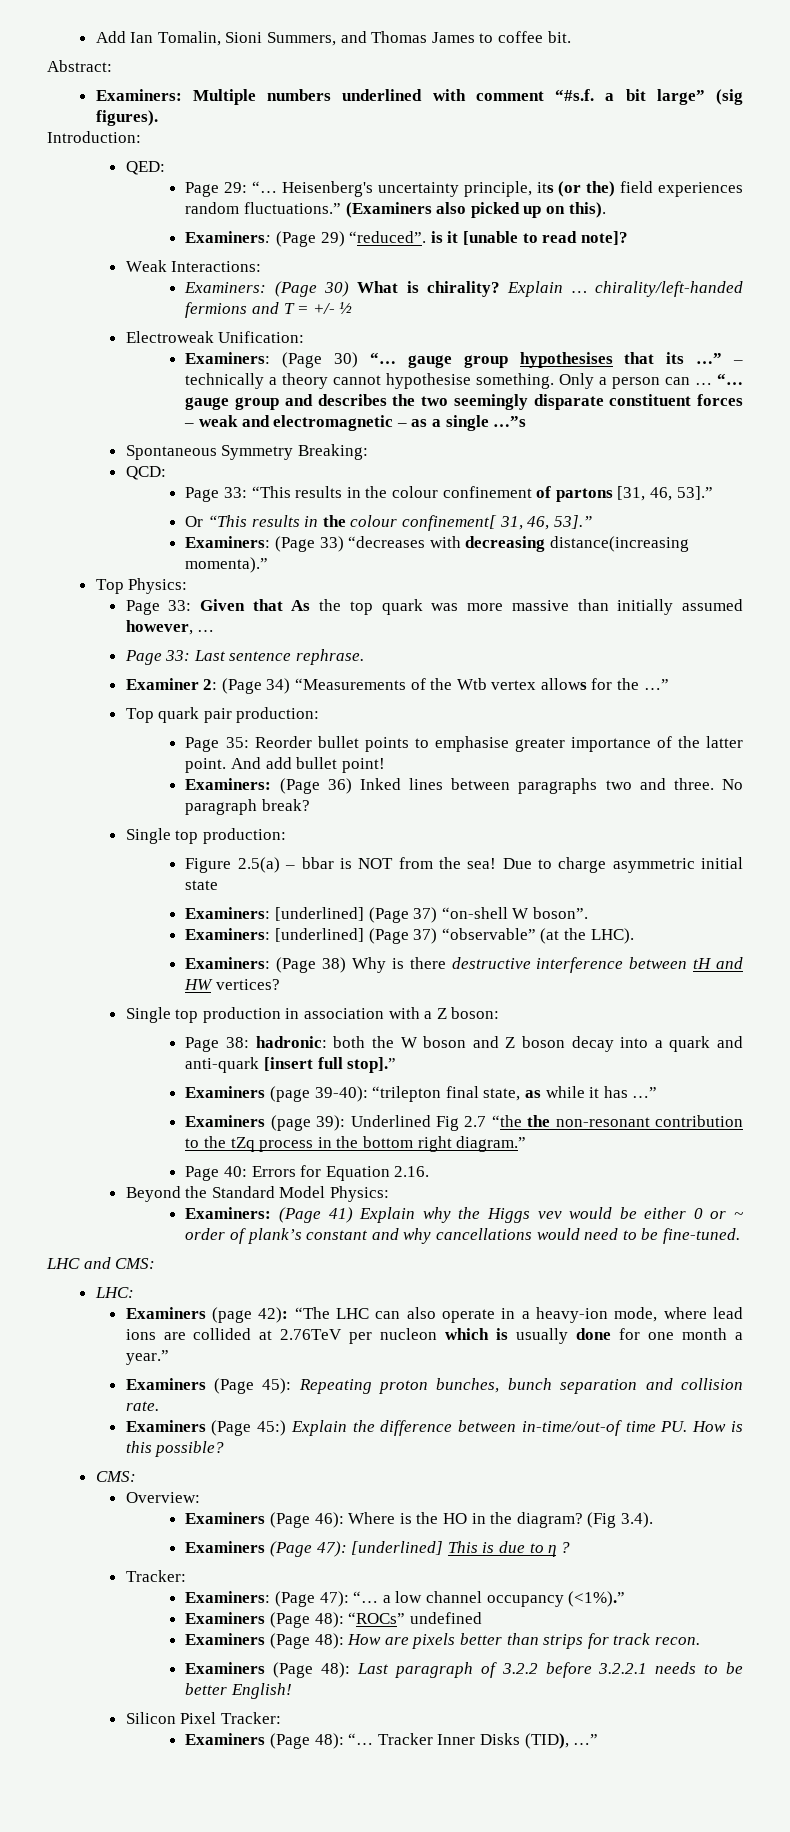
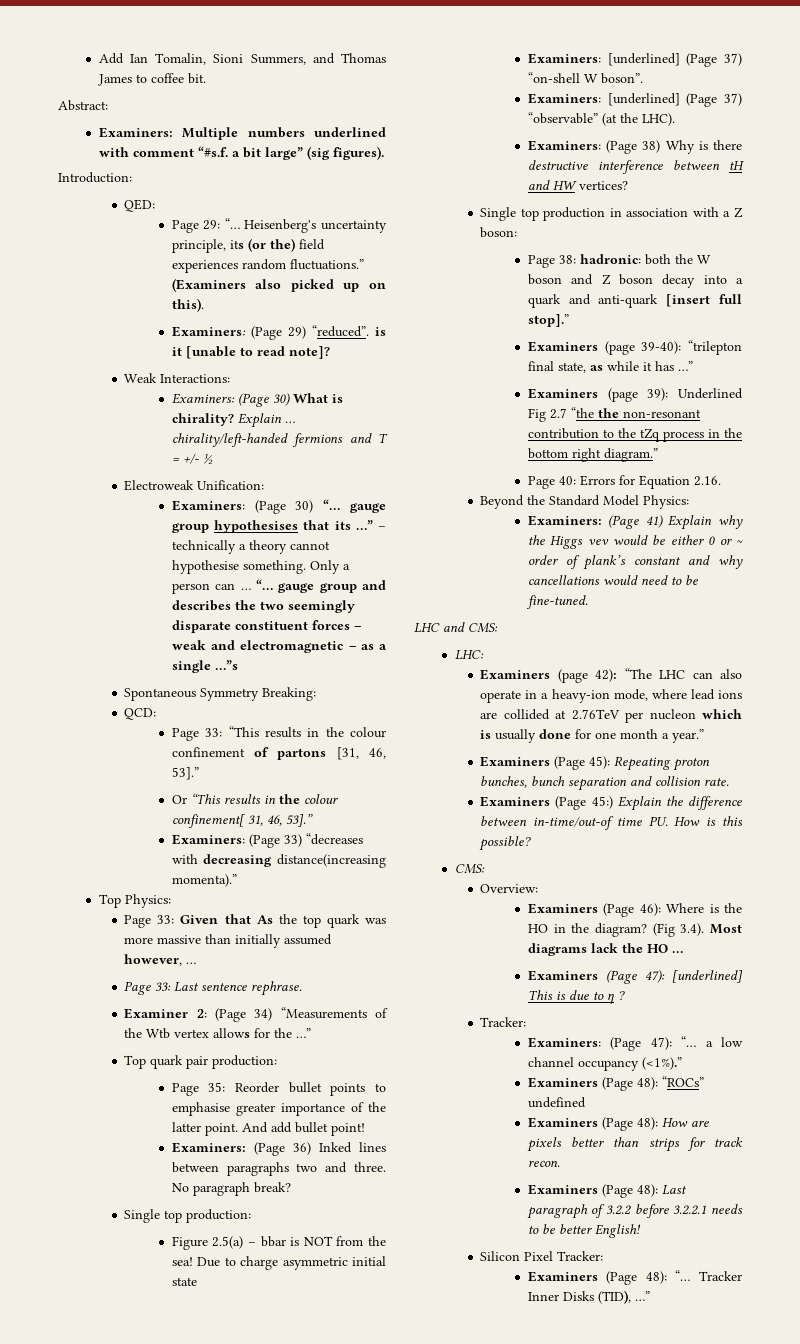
- (Fig 3.4).
+ (Fig 3.4). Most diagrams lack the HO …

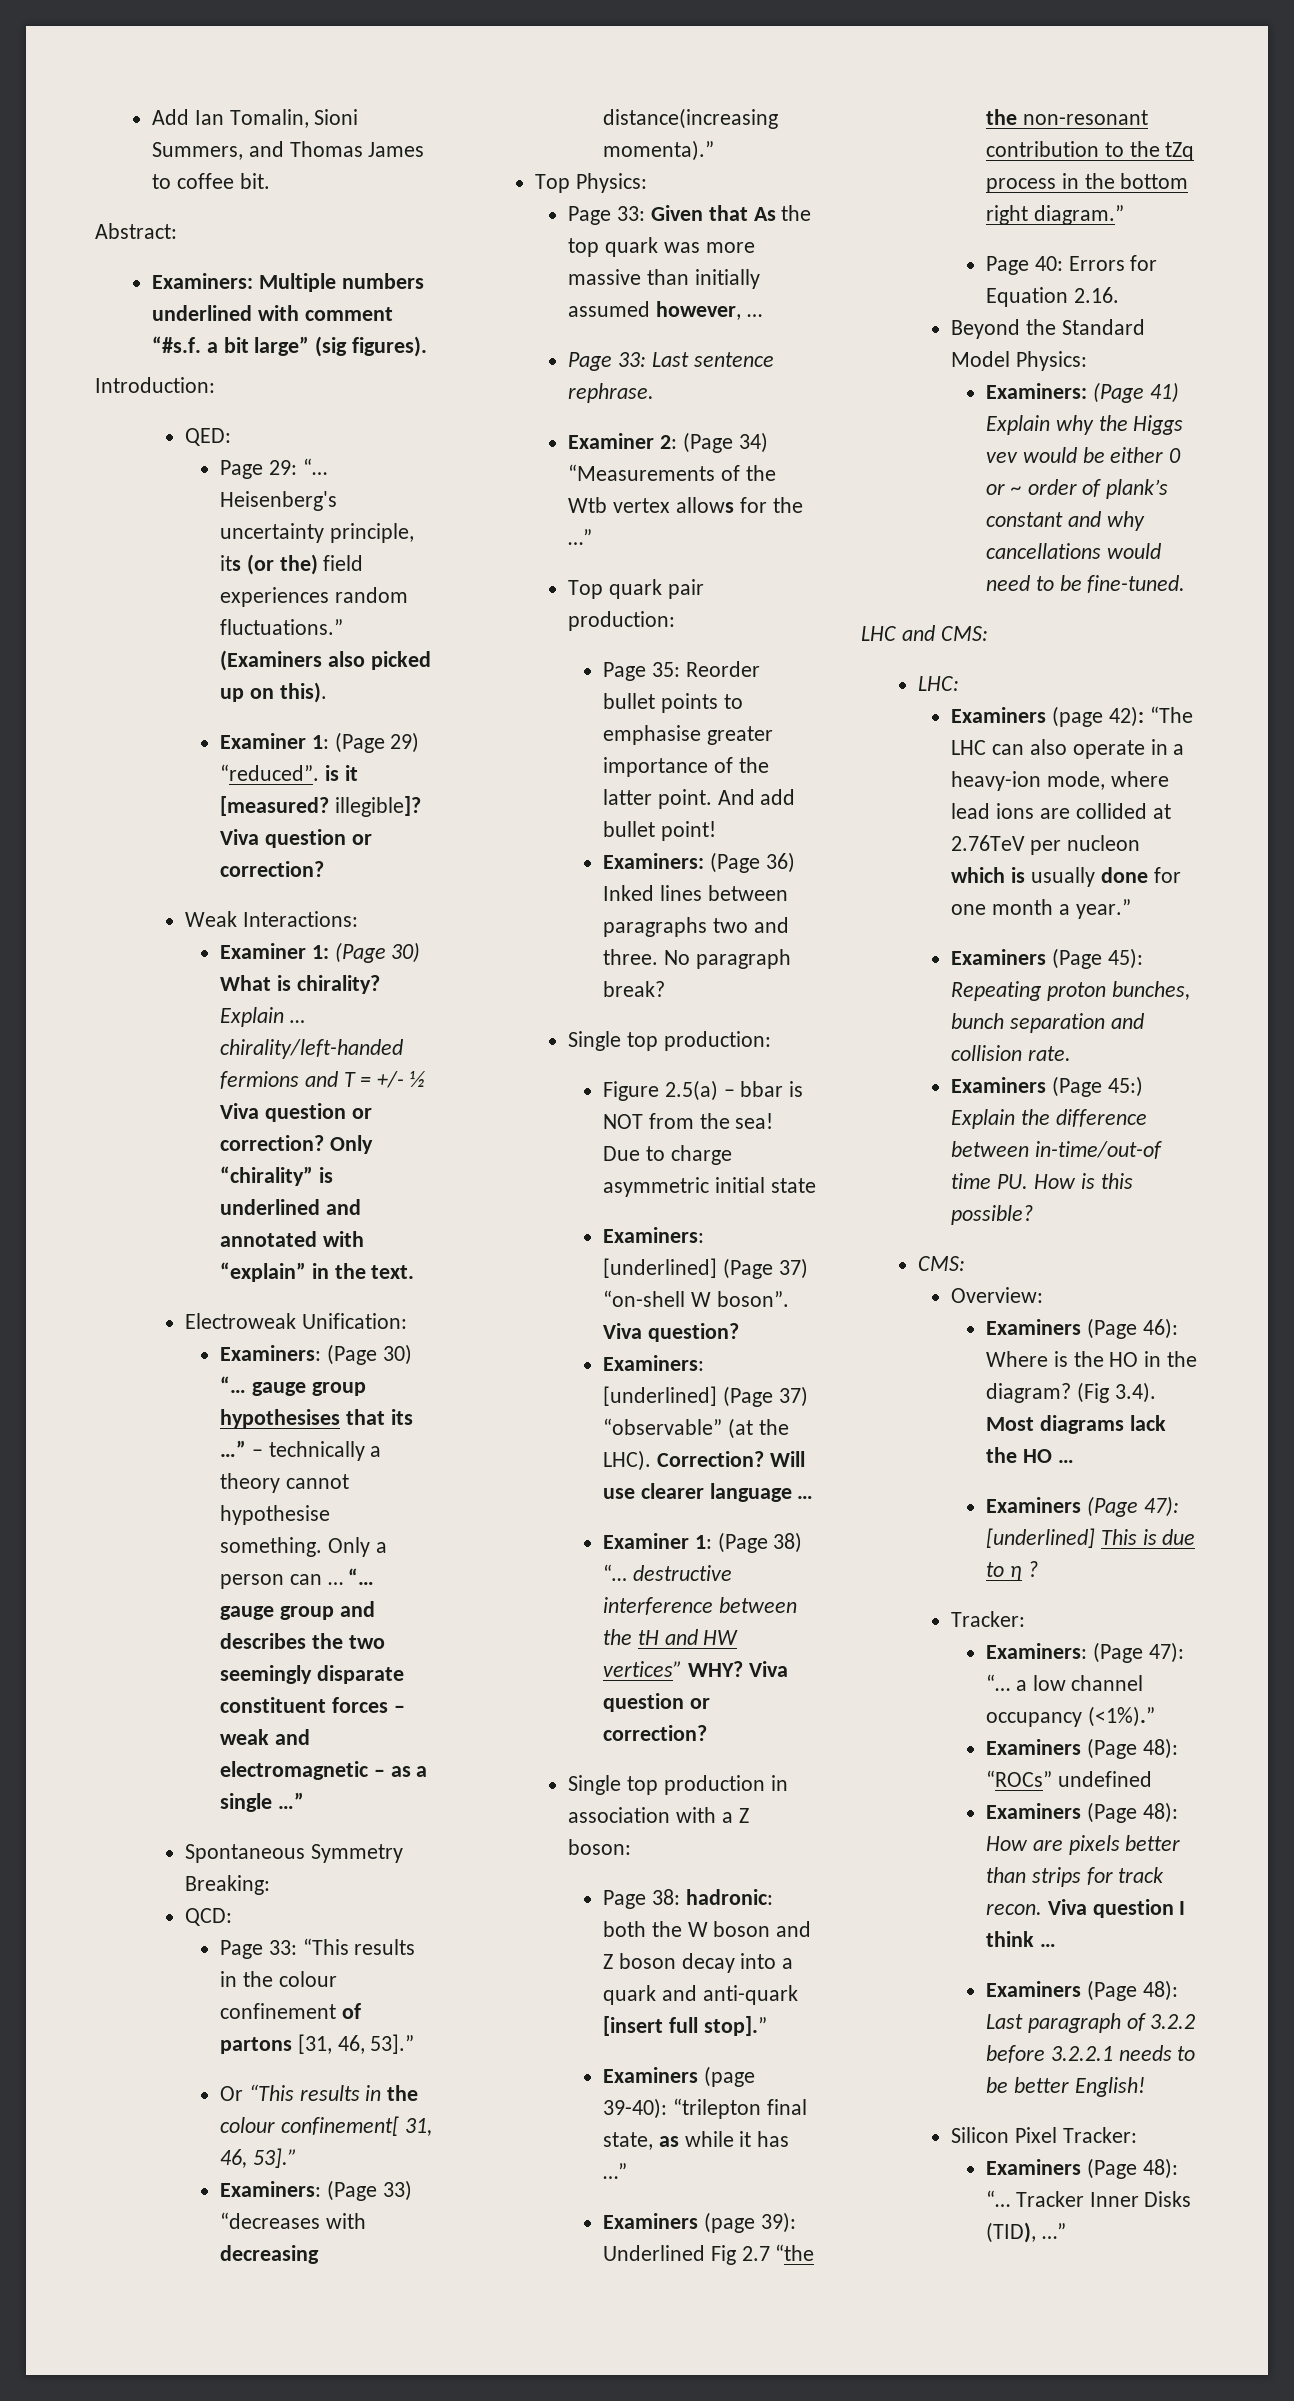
- Examiners: (Page 29) “reduced”. is it [unable to read note]?
+ Examiner 1: (Page 29) “reduced”. is it [measured? illegible]? Viva question or correction?
- Examiners: (Page 30) What is chirality?
+ Examiner 1: (Page 30) What is chirality?
- Explain … chirality/left-handed fermions and T = +/- ½
+ Explain … chirality/left-handed fermions and T = +/- ½ Viva question or correction? Only “chirality” is underlined and annotated with “explain” in the text.
- “… gauge group and describes the two seemingly disparate constituent forces – weak and electromagnetic – as a single …”s
+ “… gauge group and describes the two seemingly disparate constituent forces – weak and electromagnetic – as a single …”
+ Viva question?
- Examiners: [underlined] (Page 37) “observable” (at the LHC).
- Examiners: (Page 38) Why is there destructive interference between tH and HW vertices?
+ Examiners: [underlined] (Page 37) “observable” (at the LHC). Correction? Will use clearer language …
+ Examiner 1: (Page 38) “… destructive interference between the tH and HW vertices” WHY? Viva question or correction?
+ Viva question I think …

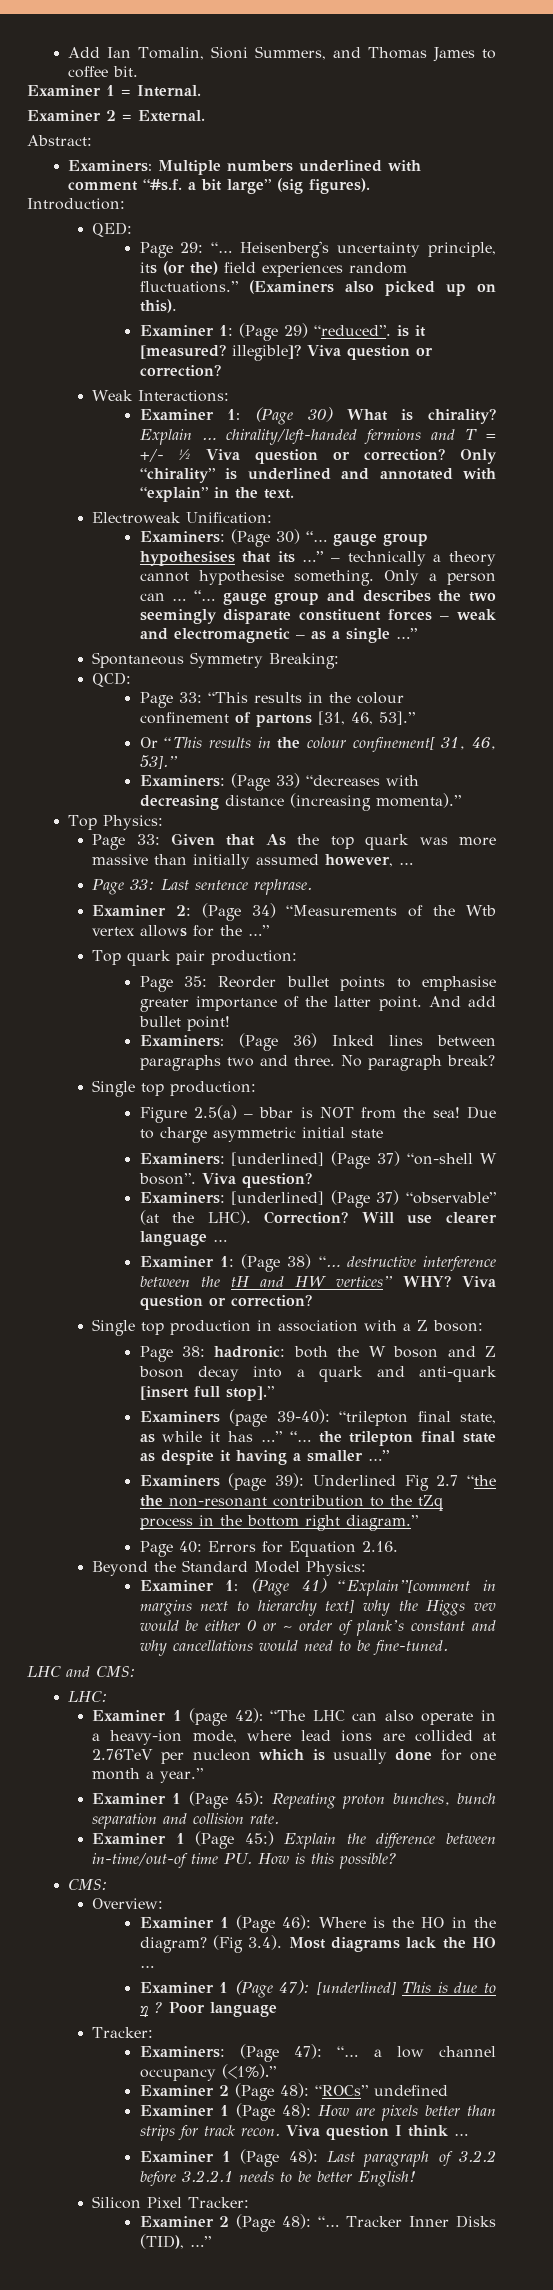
+ Examiner 1 = Internal.
+ Examiner 2 = External.
- Examiners: (Page 33) “decreases with decreasing distance(increasing momenta).”
+ Examiners: (Page 33) “decreases with decreasing distance (increasing momenta).”
+ “… the trilepton final state as despite it having a smaller …”
- Examiners: (Page 41) Explain why the Higgs vev would be either 0 or ~ order of plank’s constant and why cancellations would need to be fine-tuned.
+ Examiner 1: (Page 41) “Explain”[comment in margins next to hierarchy text] why the Higgs vev would be either 0 or ~ order of plank’s constant and why cancellations would need to be fine-tuned.
- Examiners (page 42): “The LHC can also operate in a heavy-ion mode, where lead ions are collided at 2.76TeV per nucleon which is usually done for one month a year.”
+ Examiner 1 (page 42): “The LHC can also operate in a heavy-ion mode, where lead ions are collided at 2.76TeV per nucleon which is usually done for one month a year.”
- Examiners (Page 45): Repeating proton bunches, bunch separation and collision rate.
+ Examiner 1 (Page 45): Repeating proton bunches, bunch separation and collision rate.
- Examiners (Page 45:) Explain the difference between in-time/out-of time PU. How is this possible?
+ Examiner 1 (Page 45:) Explain the difference between in-time/out-of time PU. How is this possible?
- Examiners (Page 46): Where is the HO in the diagram?
+ Examiner 1 (Page 46): Where is the HO in the diagram?
- Examiners (Page 47): [underlined] This is due to η ?
+ Examiner 1 (Page 47): [underlined] This is due to η ? Poor language
- Examiners (Page 48): “ROCs” undefined
+ Examiner 2 (Page 48): “ROCs” undefined
- Examiners (Page 48): How are pixels better than strips for track recon.
+ Examiner 1 (Page 48): How are pixels better than strips for track recon.
- Examiners (Page 48): Last paragraph of 3.2.2 before 3.2.2.1 needs to be better English!
+ Examiner 1 (Page 48): Last paragraph of 3.2.2 before 3.2.2.1 needs to be better English!
- Examiners (Page 48): “…
+ Examiner 2 (Page 48): “…

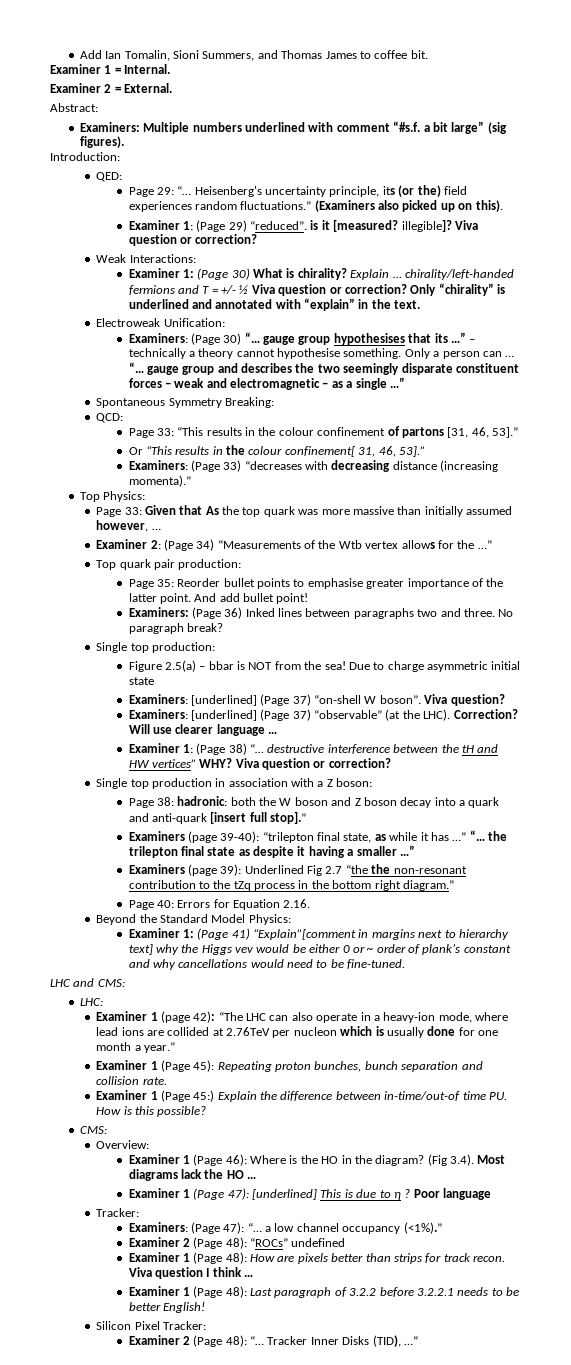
- Page 33: Last sentence rephrase.

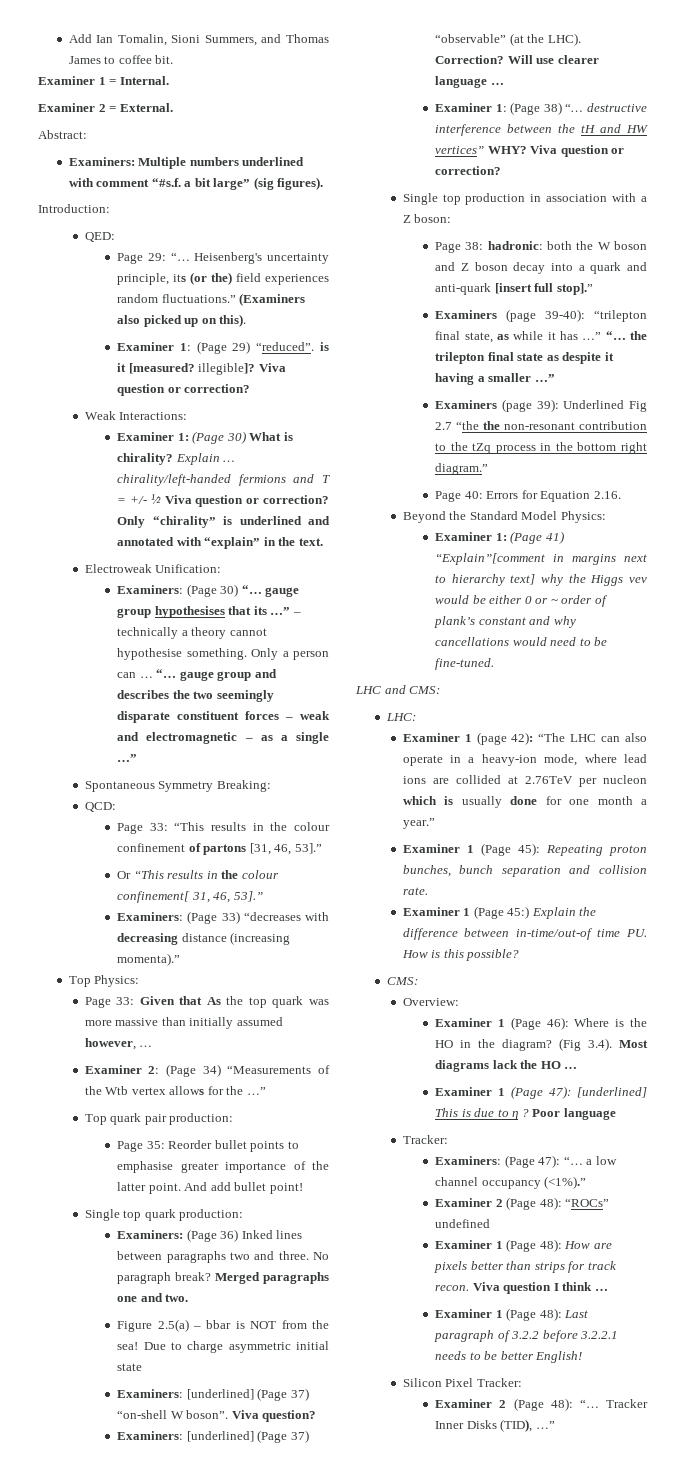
+ Single top quark production:
- No paragraph break?
- Single top production:
+ No paragraph break? Merged paragraphs one and two.

